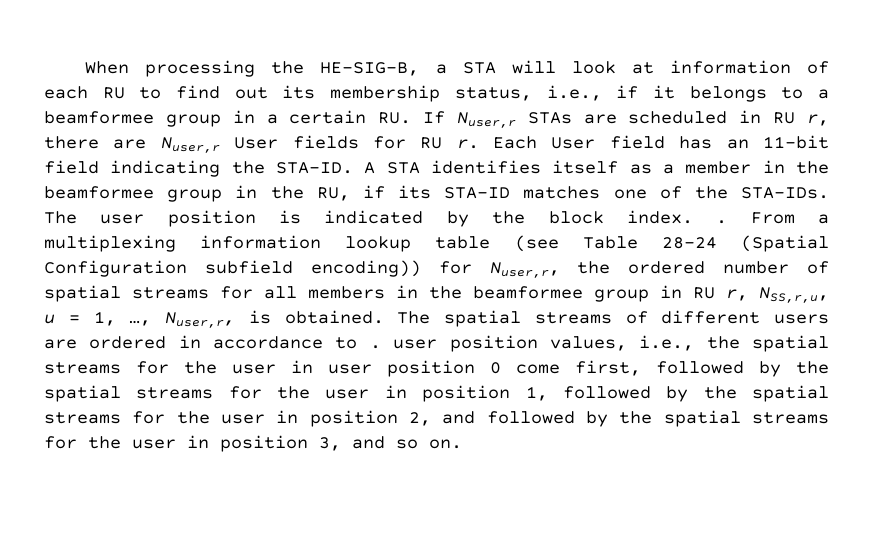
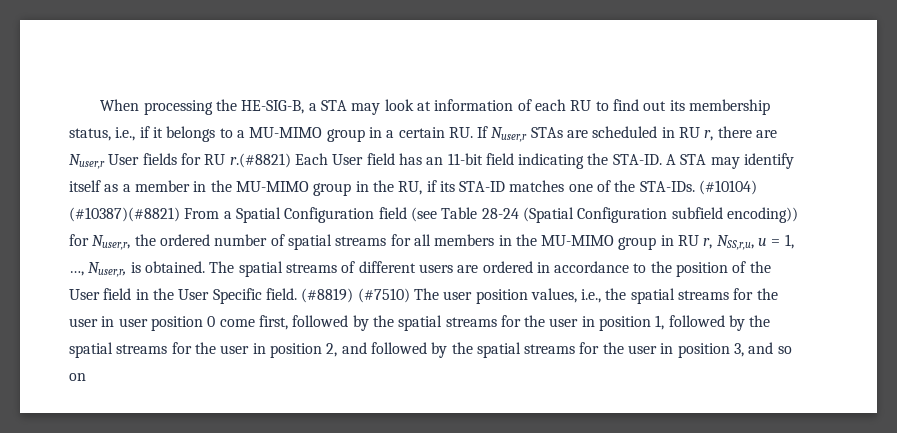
- When processing the HE-SIG-B, a STA will look at information of each RU to find out its membership status, i.e., if it belongs to a beamformee group in a certain RU. If Nuser,r STAs are scheduled in RU r, there are Nuser,r User fields for RU r. Each User field has an 11-bit field indicating the STA-ID.
+ When processing the HE-SIG-B, a STA may look at information of each RU to find out its membership status, i.e., if it belongs to a MU-MIMO group in a certain RU. If Nuser,r STAs are scheduled in RU r, there are Nuser,r User fields for RU r.(#8821) Each User field has an 11-bit field indicating the STA-ID.
- A STA identifies itself as a member in the beamformee group in the RU, if its STA-ID matches one of the STA-IDs.
+ A STA may identify itself as a member in the MU-MIMO group in the RU, if its STA-ID matches one of the STA-IDs.
- The user position is indicated by the block index. . From a multiplexing information lookup table (see Table 28-24 (Spatial Configuration subfield encoding)) for Nuser,r, the ordered number of spatial streams for all members in the beamformee group in RU r, NSS,r,u, u = 1, …, Nuser,r, is obtained.
+ (#10104) (#10387)(#8821) From a Spatial Configuration field (see Table 28-24 (Spatial Configuration subfield encoding)) for Nuser,r, the ordered number of spatial streams for all members in the MU-MIMO group in RU r, NSS,r,u, u = 1, …, Nuser,r, is obtained.
- The spatial streams of different users are ordered in accordance to . user position values, i.e., the spatial streams for the user in user position 0 come first, followed by the spatial streams for the user in position 1, followed by the spatial streams for the user in position 2, and followed by the spatial streams for the user in position 3, and so on.
+ The spatial streams of different users are ordered in accordance to the position of the User field in the User Specific field. (#8819) (#7510) The user position values, i.e., the spatial streams for the user in user position 0 come first, followed by the spatial streams for the user in position 1, followed by the spatial streams for the user in position 2, and followed by the spatial streams for the user in position 3, and so on

